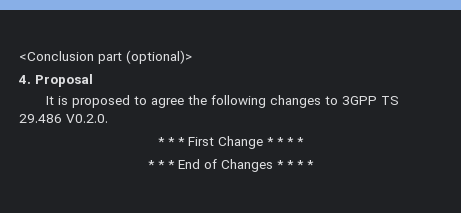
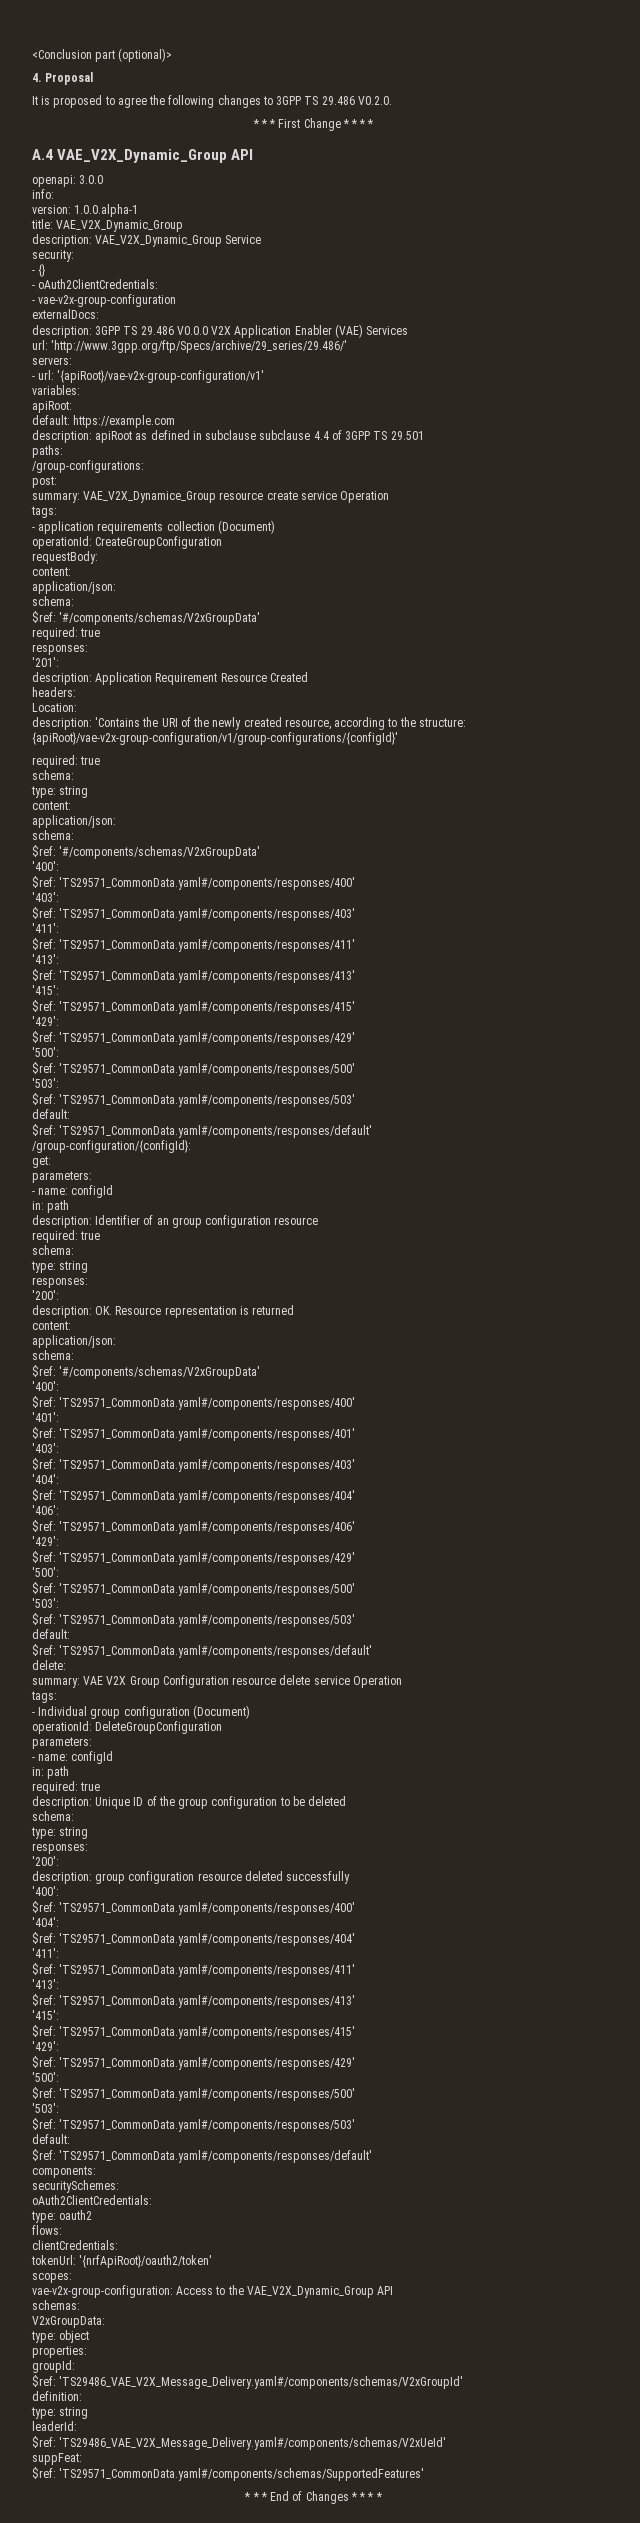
+ A.4 VAE_V2X_Dynamic_Group API
+ openapi: 3.0.0
+ info:
+ version: 1.0.0.alpha-1
+ title: VAE_V2X_Dynamic_Group
+ description: VAE_V2X_Dynamic_Group Service
+ security:
+ - {}
+ - oAuth2ClientCredentials:
+ - vae-v2x-group-configuration
+ externalDocs:
+ description: 3GPP TS 29.486 V0.0.0 V2X Application Enabler (VAE) Services
+ url: 'http://www.3gpp.org/ftp/Specs/archive/29_series/29.486/'
+ servers:
+ - url: '{apiRoot}/vae-v2x-group-configuration/v1'
+ variables:
+ apiRoot:
+ default: https://example.com
+ description: apiRoot as defined in subclause subclause 4.4 of 3GPP TS 29.501
+ paths:
+ /group-configurations:
+ post:
+ summary: VAE_V2X_Dynamice_Group resource create service Operation
+ tags:
+ - application requirements collection (Document)
+ operationId: CreateGroupConfiguration
+ requestBody:
+ content:
+ application/json:
+ schema:
+ $ref: '#/components/schemas/V2xGroupData'
+ required: true
+ responses:
+ '201':
+ description: Application Requirement Resource Created
+ headers:
+ Location:
+ description: 'Contains the URI of the newly created resource, according to the structure: {apiRoot}/vae-v2x-group-configuration/v1/group-configurations/{configId}'
+ required: true
+ schema:
+ type: string
+ content:
+ application/json:
+ schema:
+ $ref: '#/components/schemas/V2xGroupData'
+ '400':
+ $ref: 'TS29571_CommonData.yaml#/components/responses/400'
+ '403':
+ $ref: 'TS29571_CommonData.yaml#/components/responses/403'
+ '411':
+ $ref: 'TS29571_CommonData.yaml#/components/responses/411'
+ '413':
+ $ref: 'TS29571_CommonData.yaml#/components/responses/413'
+ '415':
+ $ref: 'TS29571_CommonData.yaml#/components/responses/415'
+ '429':
+ $ref: 'TS29571_CommonData.yaml#/components/responses/429'
+ '500':
+ $ref: 'TS29571_CommonData.yaml#/components/responses/500'
+ '503':
+ $ref: 'TS29571_CommonData.yaml#/components/responses/503'
+ default:
+ $ref: 'TS29571_CommonData.yaml#/components/responses/default'
+ /group-configuration/{configId}:
+ get:
+ parameters:
+ - name: configId
+ in: path
+ description: Identifier of an group configuration resource
+ required: true
+ schema:
+ type: string
+ responses:
+ '200':
+ description: OK. Resource representation is returned
+ content:
+ application/json:
+ schema:
+ $ref: '#/components/schemas/V2xGroupData'
+ '400':
+ $ref: 'TS29571_CommonData.yaml#/components/responses/400'
+ '401':
+ $ref: 'TS29571_CommonData.yaml#/components/responses/401'
+ '403':
+ $ref: 'TS29571_CommonData.yaml#/components/responses/403'
+ '404':
+ $ref: 'TS29571_CommonData.yaml#/components/responses/404'
+ '406':
+ $ref: 'TS29571_CommonData.yaml#/components/responses/406'
+ '429':
+ $ref: 'TS29571_CommonData.yaml#/components/responses/429'
+ '500':
+ $ref: 'TS29571_CommonData.yaml#/components/responses/500'
+ '503':
+ $ref: 'TS29571_CommonData.yaml#/components/responses/503'
+ default:
+ $ref: 'TS29571_CommonData.yaml#/components/responses/default'
+ delete:
+ summary: VAE V2X Group Configuration resource delete service Operation
+ tags:
+ - Individual group configuration (Document)
+ operationId: DeleteGroupConfiguration
+ parameters:
+ - name: configId
+ in: path
+ required: true
+ description: Unique ID of the group configuration to be deleted
+ schema:
+ type: string
+ responses:
+ '200':
+ description: group configuration resource deleted successfully
+ '400':
+ $ref: 'TS29571_CommonData.yaml#/components/responses/400'
+ '404':
+ $ref: 'TS29571_CommonData.yaml#/components/responses/404'
+ '411':
+ $ref: 'TS29571_CommonData.yaml#/components/responses/411'
+ '413':
+ $ref: 'TS29571_CommonData.yaml#/components/responses/413'
+ '415':
+ $ref: 'TS29571_CommonData.yaml#/components/responses/415'
+ '429':
+ $ref: 'TS29571_CommonData.yaml#/components/responses/429'
+ '500':
+ $ref: 'TS29571_CommonData.yaml#/components/responses/500'
+ '503':
+ $ref: 'TS29571_CommonData.yaml#/components/responses/503'
+ default:
+ $ref: 'TS29571_CommonData.yaml#/components/responses/default'
+ components:
+ securitySchemes:
+ oAuth2ClientCredentials:
+ type: oauth2
+ flows:
+ clientCredentials:
+ tokenUrl: '{nrfApiRoot}/oauth2/token'
+ scopes:
+ vae-v2x-group-configuration: Access to the VAE_V2X_Dynamic_Group API
+ schemas:
+ V2xGroupData:
+ type: object
+ properties:
+ groupId:
+ $ref: 'TS29486_VAE_V2X_Message_Delivery.yaml#/components/schemas/V2xGroupId'
+ definition:
+ type: string
+ leaderId:
+ $ref: 'TS29486_VAE_V2X_Message_Delivery.yaml#/components/schemas/V2xUeId'
+ suppFeat:
+ $ref: 'TS29571_CommonData.yaml#/components/schemas/SupportedFeatures'

